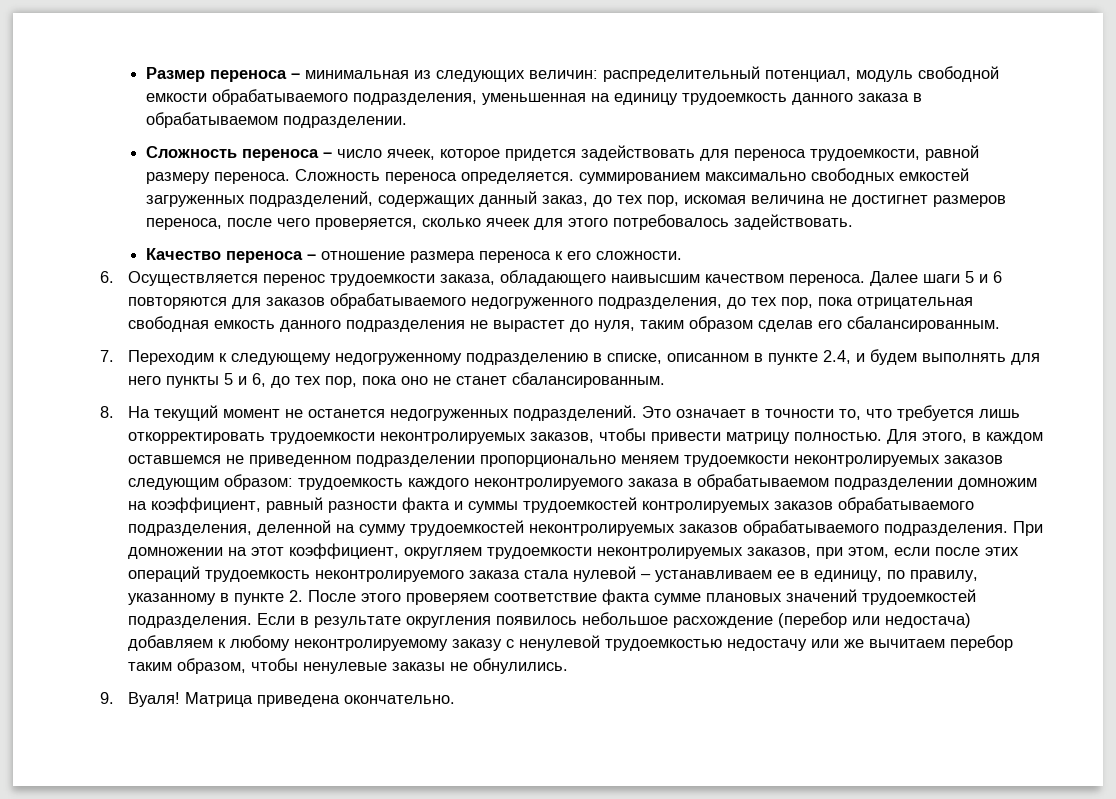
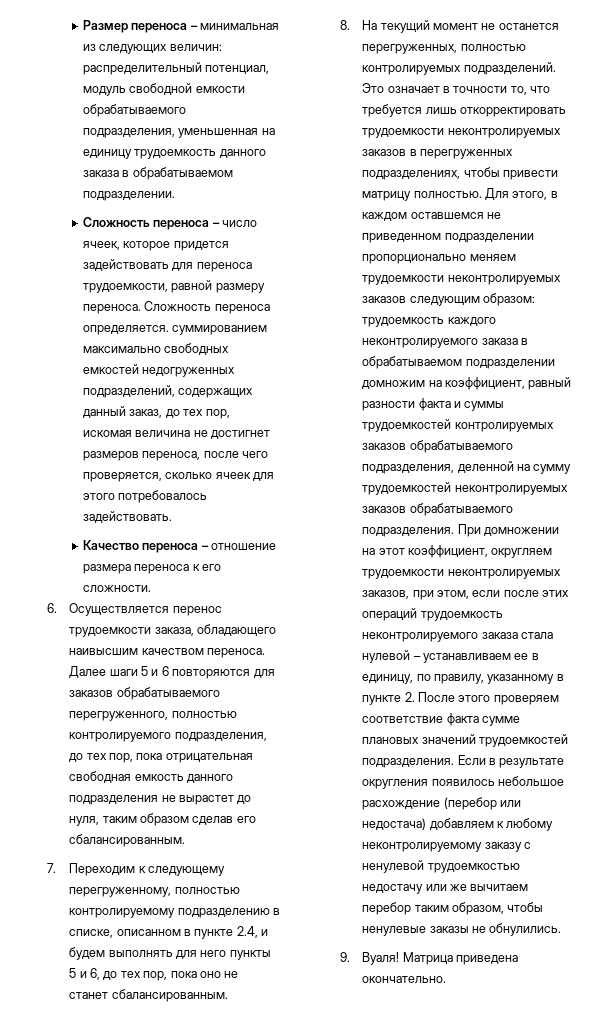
- Сложность переноса определяется. суммированием максимально свободных емкостей загруженных подразделений, содержащих данный заказ, до тех пор, искомая величина не достигнет размеров переноса, после чего проверяется, сколько ячеек для этого потребовалось задействовать.
+ Сложность переноса определяется. суммированием максимально свободных емкостей недогруженных подразделений, содержащих данный заказ, до тех пор, искомая величина не достигнет размеров переноса, после чего проверяется, сколько ячеек для этого потребовалось задействовать.
- Далее шаги 5 и 6 повторяются для заказов обрабатываемого недогруженного подразделения, до тех пор, пока отрицательная свободная емкость данного подразделения не вырастет до нуля, таким образом сделав его сбалансированным.
+ Далее шаги 5 и 6 повторяются для заказов обрабатываемого перегруженного, полностью контролируемого подразделения, до тех пор, пока отрицательная свободная емкость данного подразделения не вырастет до нуля, таким образом сделав его сбалансированным.
- 7. Переходим к следующему недогруженному подразделению в списке, описанном в пункте 2.4, и будем выполнять для него пункты 5 и 6, до тех пор, пока оно не станет сбалансированным.
+ 7. Переходим к следующему перегруженному, полностью контролируемому подразделению в списке, описанном в пункте 2.4, и будем выполнять для него пункты 5 и 6, до тех пор, пока оно не станет сбалансированным.
- 8. На текущий момент не останется недогруженных подразделений.
+ 8. На текущий момент не останется перегруженных, полностью контролируемых подразделений.
- Это означает в точности то, что требуется лишь откорректировать трудоемкости неконтролируемых заказов, чтобы привести матрицу полностью.
+ Это означает в точности то, что требуется лишь откорректировать трудоемкости неконтролируемых заказов в перегруженных подразделениях, чтобы привести матрицу полностью.

